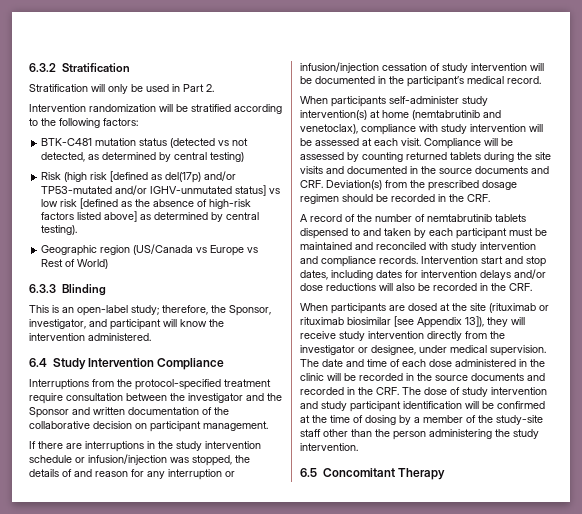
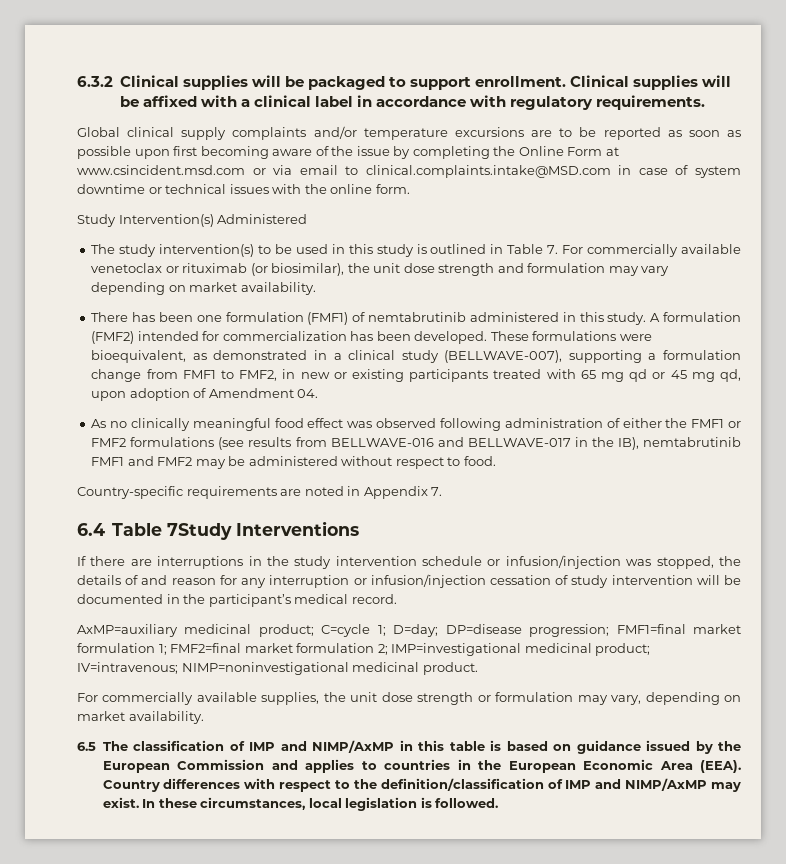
- 6.3.2 Stratification
- Stratification will only be used in Part 2.
- Intervention randomization will be stratified according to the following factors:
- BTK-C481 mutation status (detected vs not detected, as determined by central testing)
- Risk (high risk [defined as del(17p) and/or TP53-mutated and/or IGHV-unmutated status] vs low risk [defined as the absence of high-risk factors listed above] as determined by central testing).
- Geographic region (US/Canada vs Europe vs Rest of World)
- 6.3.3 Blinding
- This is an open-label study; therefore, the Sponsor, investigator, and participant will know the intervention administered.
- 6.4 Study Intervention Compliance
- Interruptions from the protocol-specified treatment require consultation between the investigator and the Sponsor and written documentation of the collaborative decision on participant management.
+ 6.3.2 Clinical supplies will be packaged to support enrollment. Clinical supplies will be affixed with a clinical label in accordance with regulatory requirements.
+ Global clinical supply complaints and/or temperature excursions are to be reported as soon as possible upon first becoming aware of the issue by completing the Online Form at www.csincident.msd.com or via email to clinical.complaints.intake@MSD.com in case of system downtime or technical issues with the online form.
+ Study Intervention(s) Administered
+ The study intervention(s) to be used in this study is outlined in Table 7. For commercially available venetoclax or rituximab (or biosimilar), the unit dose strength and formulation may vary depending on market availability.
+ There has been one formulation (FMF1) of nemtabrutinib administered in this study. A formulation (FMF2) intended for commercialization has been developed. These formulations were bioequivalent, as demonstrated in a clinical study (BELLWAVE-007), supporting a formulation change from FMF1 to FMF2, in new or existing participants treated with 65 mg qd or 45 mg qd, upon adoption of Amendment 04.
+ As no clinically meaningful food effect was observed following administration of either the FMF1 or FMF2 formulations (see results from BELLWAVE-016 and BELLWAVE-017 in the IB), nemtabrutinib FMF1 and FMF2 may be administered without respect to food.
+ Country-specific requirements are noted in Appendix 7.
+ 6.4 Table 7Study Interventions
- When participants self-administer study intervention(s) at home (nemtabrutinib and venetoclax), compliance with study intervention will be assessed at each visit. Compliance will be assessed by counting returned tablets during the site visits and documented in the source documents and CRF. Deviation(s) from the prescribed dosage regimen should be recorded in the CRF.
- A record of the number of nemtabrutinib tablets dispensed to and taken by each participant must be maintained and reconciled with study intervention and compliance records. Intervention start and stop dates, including dates for intervention delays and/or dose reductions will also be recorded in the CRF.
- When participants are dosed at the site (rituximab or rituximab biosimilar [see Appendix 13]), they will receive study intervention directly from the investigator or designee, under medical supervision. The date and time of each dose administered in the clinic will be recorded in the source documents and recorded in the CRF. The dose of study intervention and study participant identification will be confirmed at the time of dosing by a member of the study-site staff other than the person administering the study intervention.
- 6.5 Concomitant Therapy
+ AxMP=auxiliary medicinal product; C=cycle 1; D=day; DP=disease progression; FMF1=final market formulation 1; FMF2=final market formulation 2; IMP=investigational medicinal product; IV=intravenous; NIMP=noninvestigational medicinal product.
+ For commercially available supplies, the unit dose strength or formulation may vary, depending on market availability.
+ 6.5 The classification of IMP and NIMP/AxMP in this table is based on guidance issued by the European Commission and applies to countries in the European Economic Area (EEA). Country differences with respect to the definition/classification of IMP and NIMP/AxMP may exist. In these circumstances, local legislation is followed.

